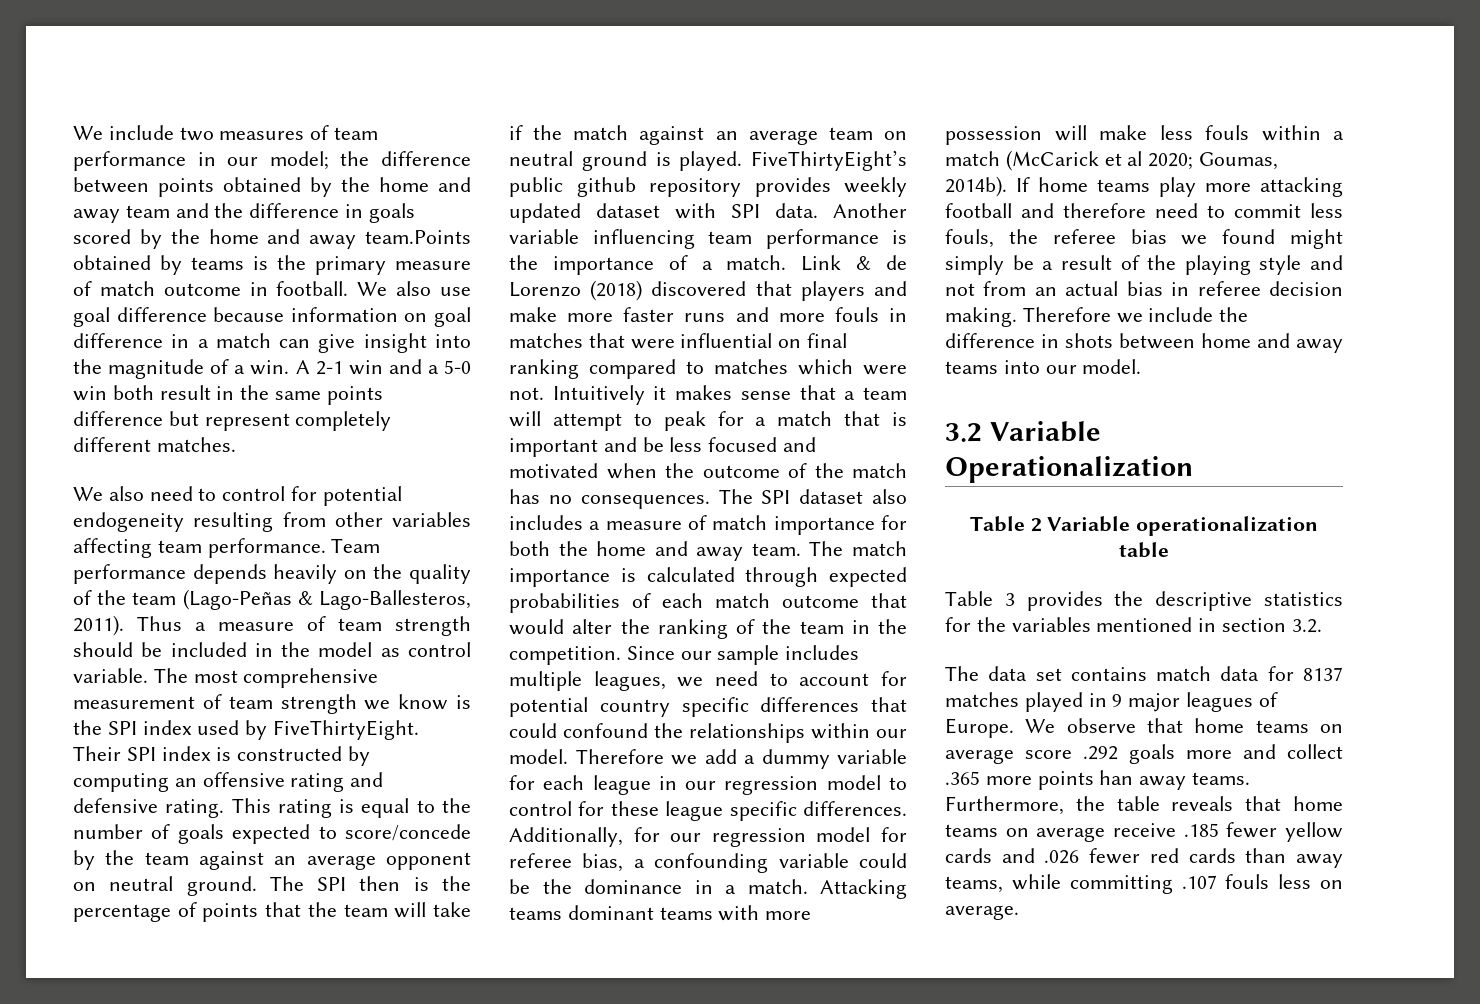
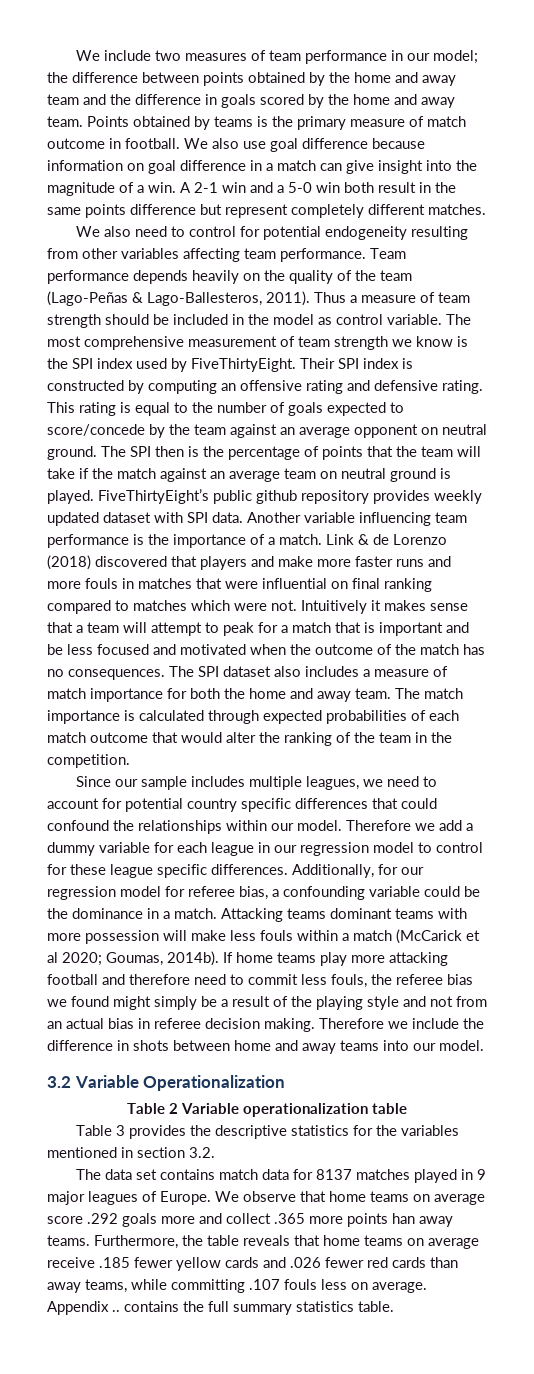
- We include two measures of team performance in our model; the difference between points obtained by the home and away team and the difference in goals scored by the home and away team.Points obtained by teams is the primary measure of match outcome in football.
+ We include two measures of team performance in our model; the difference between points obtained by the home and away team and the difference in goals scored by the home and away team. Points obtained by teams is the primary measure of match outcome in football.
- The match importance is calculated through expected probabilities of each match outcome that would alter the ranking of the team in the competition. Since our sample includes multiple leagues, we need to account for potential country specific differences that could confound the relationships within our model.
+ The match importance is calculated through expected probabilities of each match outcome that would alter the ranking of the team in the competition.
+ Since our sample includes multiple leagues, we need to account for potential country specific differences that could confound the relationships within our model.
+ Appendix .. contains the full summary statistics table.

